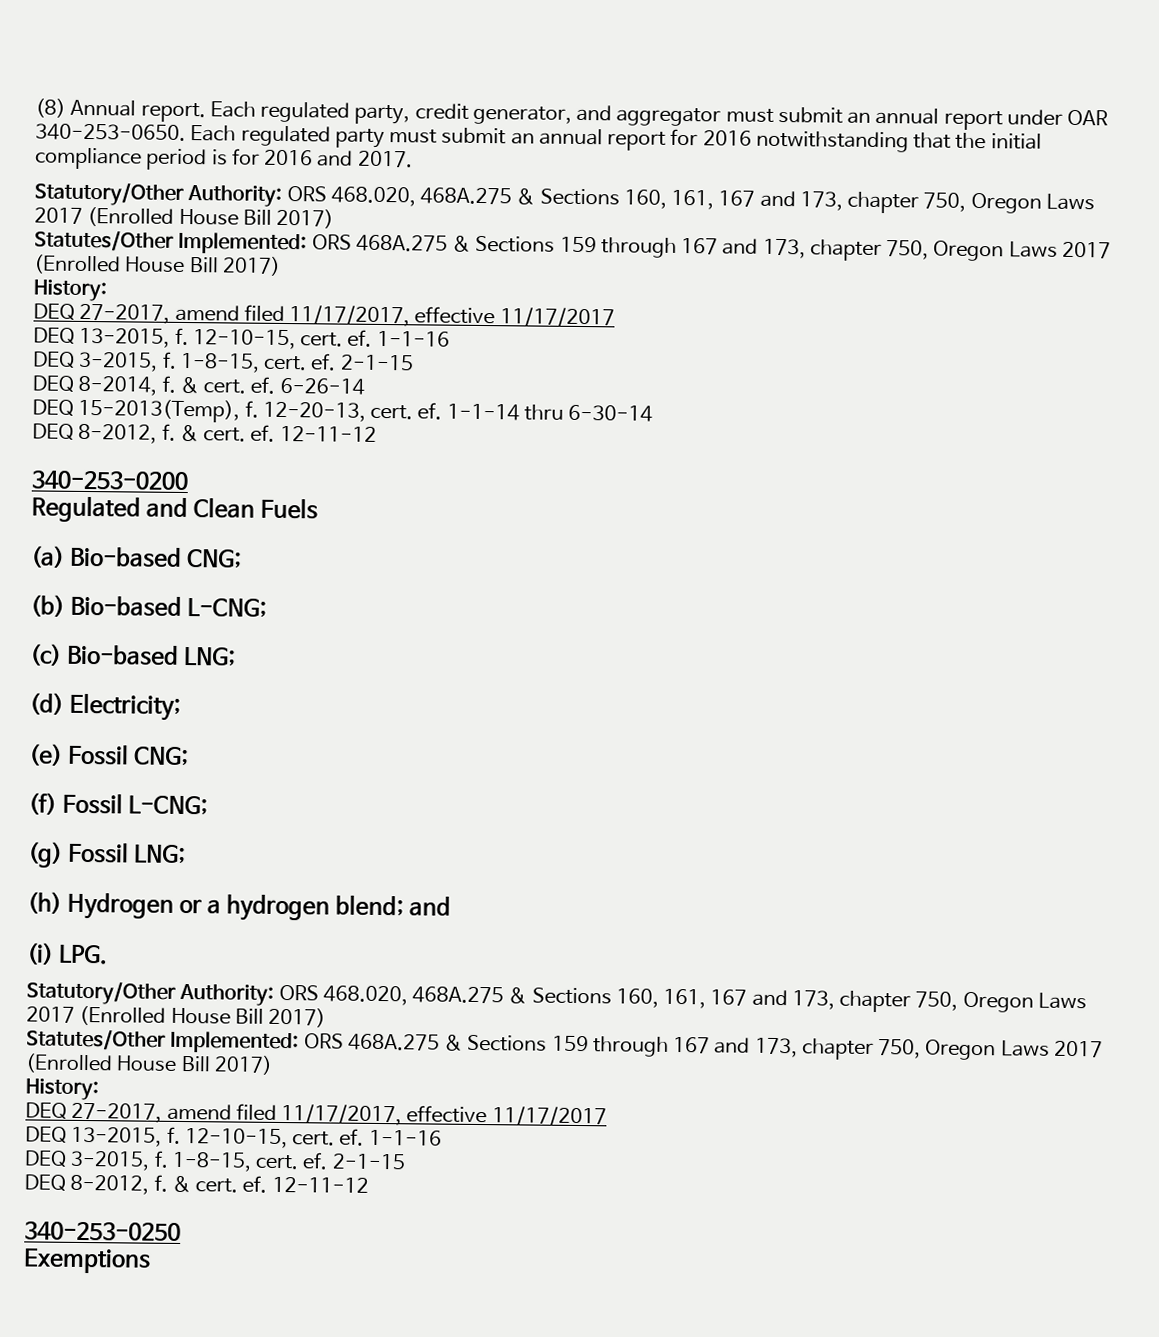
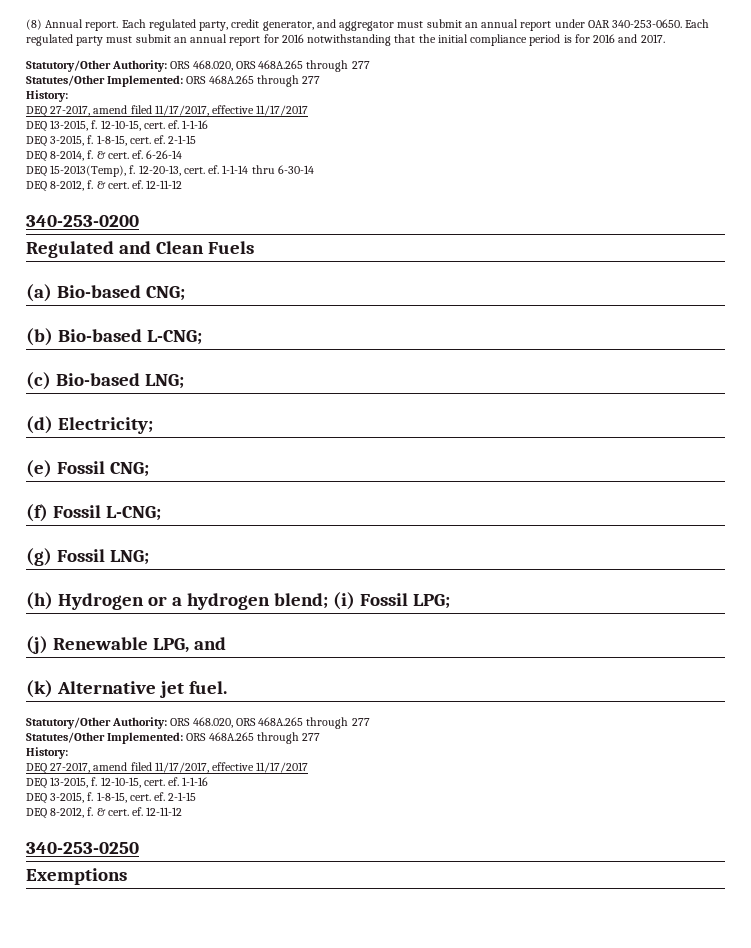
  Each regulated party must submit an annual report for 2016 notwithstanding that the initial compliance period is for 2016 and 2017.
- Statutory/Other Authority: ORS 468.020, 468A.275 & Sections 160, 161, 167 and 173, chapter 750, Oregon Laws 2017 (Enrolled House Bill 2017)
- Statutes/Other Implemented: ORS 468A.275 & Sections 159 through 167 and 173, chapter 750, Oregon Laws 2017 (Enrolled House Bill 2017)
+ Statutory/Other Authority: ORS 468.020, ORS 468A.265 through 277
+ Statutes/Other Implemented: ORS 468A.265 through 277
- (h) Hydrogen or a hydrogen blend; and
- (i) LPG.
- Statutory/Other Authority: ORS 468.020, 468A.275 & Sections 160, 161, 167 and 173, chapter 750, Oregon Laws 2017 (Enrolled House Bill 2017)
- Statutes/Other Implemented: ORS 468A.275 & Sections 159 through 167 and 173, chapter 750, Oregon Laws 2017 (Enrolled House Bill 2017)
+ (h) Hydrogen or a hydrogen blend; (i) Fossil LPG;
+ (j) Renewable LPG, and
+ (k) Alternative jet fuel.
+ Statutory/Other Authority: ORS 468.020, ORS 468A.265 through 277
+ Statutes/Other Implemented: ORS 468A.265 through 277

